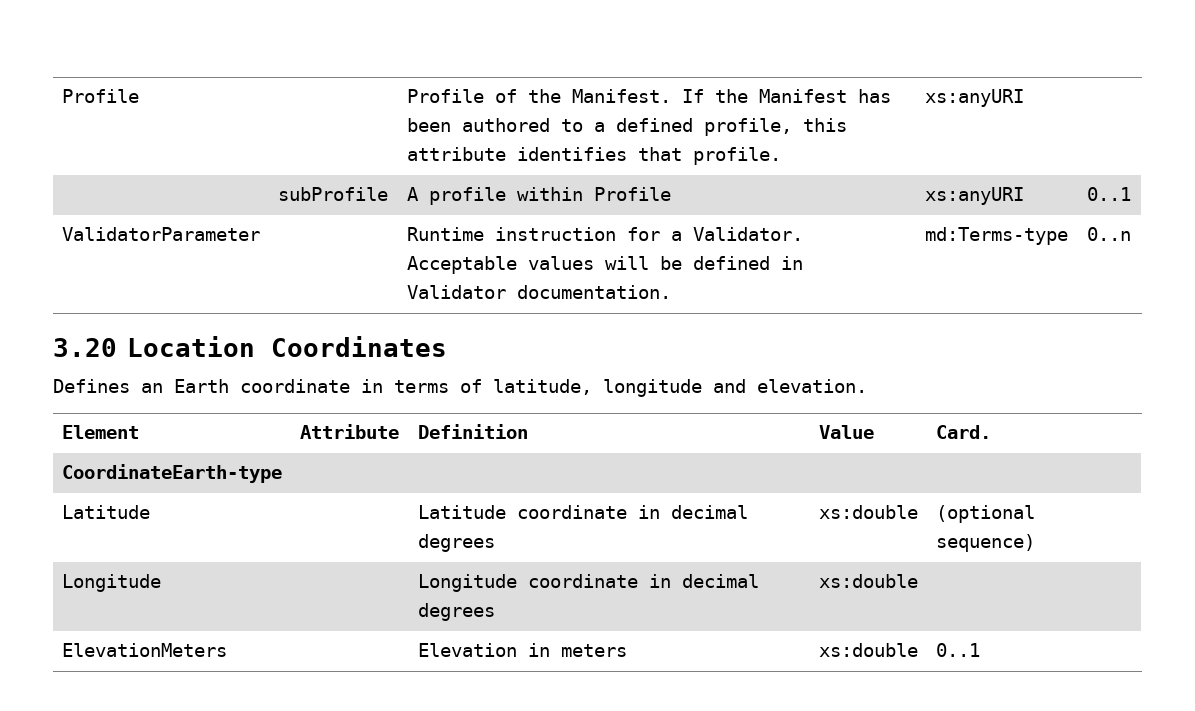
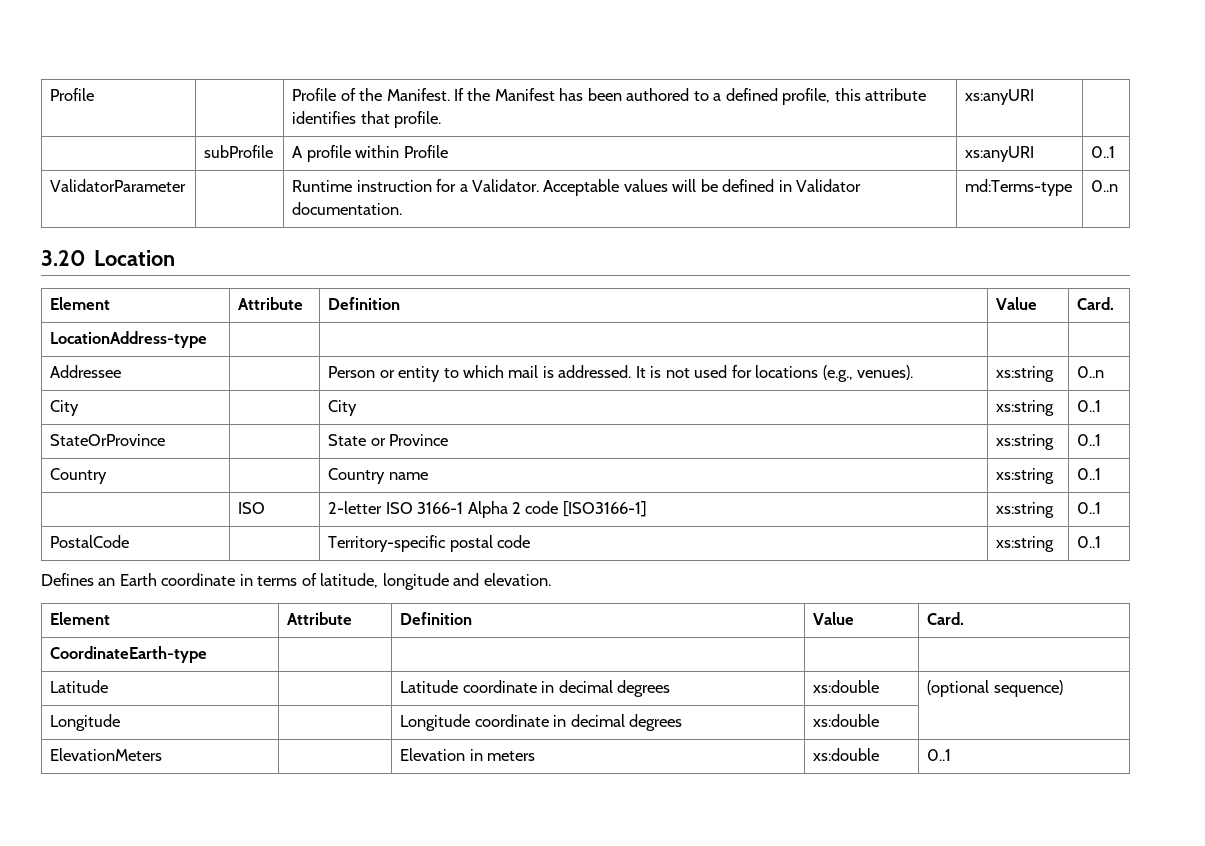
- 3.20 Location Coordinates
+ 3.20 Location
+ Element | Attribute | Definition | Value | Card.
+ LocationAddress-type | | | |
+ Addressee | | Person or entity to which mail is addressed. It is not used for locations (e.g., venues). | xs:string | 0..n
+ City | | City | xs:string | 0..1
+ StateOrProvince | | State or Province | xs:string | 0..1
+ Country | | Country name | xs:string | 0..1
+ | ISO | 2-letter ISO 3166-1 Alpha 2 code [ISO3166-1] | xs:string | 0..1
+ PostalCode | | Territory-specific postal code | xs:string | 0..1

